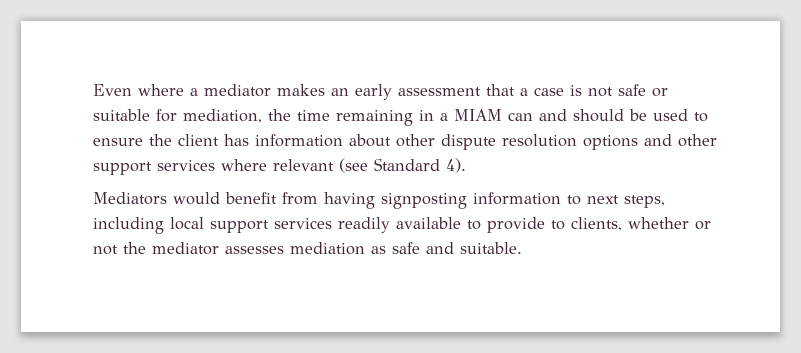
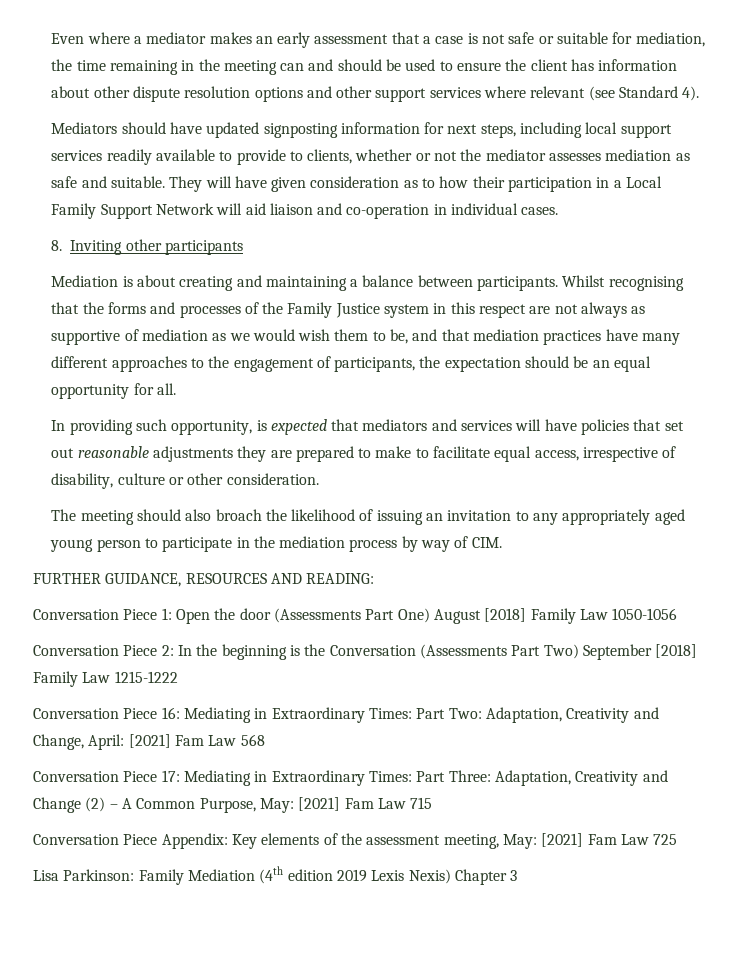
- Even where a mediator makes an early assessment that a case is not safe or suitable for mediation, the time remaining in a MIAM can and should be used to ensure the client has information about other dispute resolution options and other support services where relevant (see Standard 4).
+ Even where a mediator makes an early assessment that a case is not safe or suitable for mediation, the time remaining in the meeting can and should be used to ensure the client has information about other dispute resolution options and other support services where relevant (see Standard 4).
- Mediators would benefit from having signposting information to next steps, including local support services readily available to provide to clients, whether or not the mediator assesses mediation as safe and suitable.
+ Mediators should have updated signposting information for next steps, including local support services readily available to provide to clients, whether or not the mediator assesses mediation as safe and suitable.
+ They will have given consideration as to how their participation in a Local Family Support Network will aid liaison and co-operation in individual cases.
+ 8. Inviting other participants
+ Mediation is about creating and maintaining a balance between participants. Whilst recognising that the forms and processes of the Family Justice system in this respect are not always as supportive of mediation as we would wish them to be, and that mediation practices have many different approaches to the engagement of participants, the expectation should be an equal opportunity for all.
+ In providing such opportunity, is expected that mediators and services will have policies that set out reasonable adjustments they are prepared to make to facilitate equal access, irrespective of disability, culture or other consideration.
+ The meeting should also broach the likelihood of issuing an invitation to any appropriately aged young person to participate in the mediation process by way of CIM.
+ FURTHER GUIDANCE, RESOURCES AND READING:
+ Conversation Piece 1: Open the door (Assessments Part One) August [2018] Family Law 1050-1056
+ Conversation Piece 2: In the beginning is the Conversation (Assessments Part Two) September [2018] Family Law 1215-1222
+ Conversation Piece 16: Mediating in Extraordinary Times: Part Two: Adaptation, Creativity and Change, April: [2021] Fam Law 568
+ Conversation Piece 17: Mediating in Extraordinary Times: Part Three: Adaptation, Creativity and Change (2) – A Common Purpose, May: [2021] Fam Law 715
+ Conversation Piece Appendix: Key elements of the assessment meeting, May: [2021] Fam Law 725
+ Lisa Parkinson: Family Mediation (4th edition 2019 Lexis Nexis) Chapter 3

